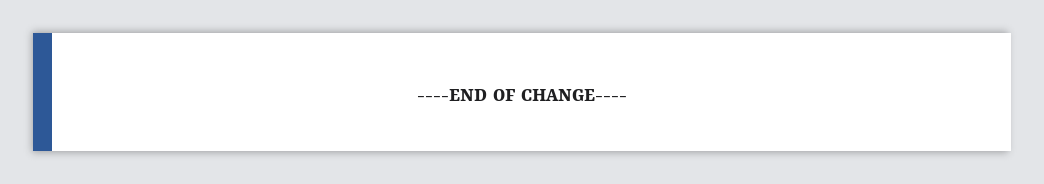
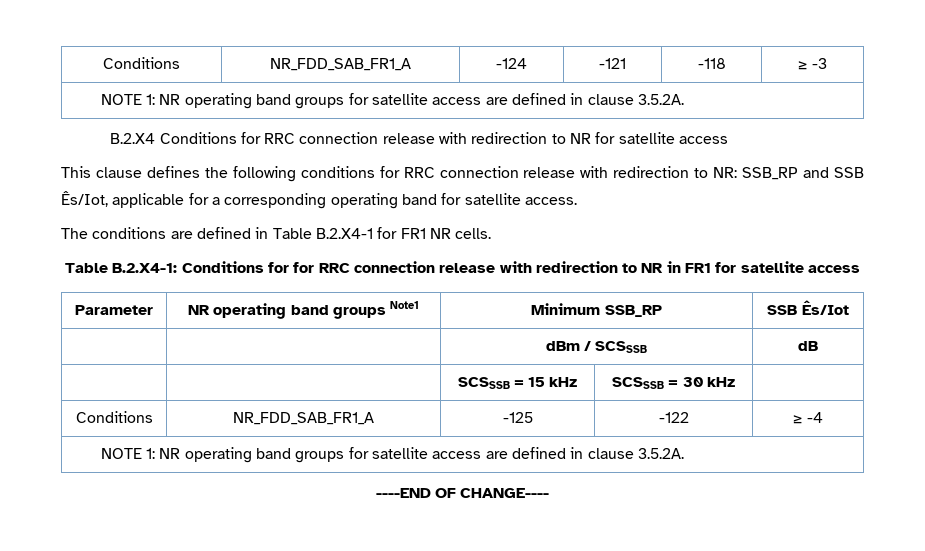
+ Conditions | NR_FDD_SAB_FR1_A | -124 | -121 | -118 | ≥ -3
+ NOTE 1: NR operating band groups for satellite access are defined in clause 3.5.2A.
+ B.2.X4 Conditions for RRC connection release with redirection to NR for satellite access
+ This clause defines the following conditions for RRC connection release with redirection to NR: SSB_RP and SSB Ês/Iot, applicable for a corresponding operating band for satellite access.
+ The conditions are defined in Table B.2.X4-1 for FR1 NR cells.
+ Table B.2.X4-1: Conditions for for RRC connection release with redirection to NR in FR1 for satellite access
+ Parameter | NR operating band groups Note1 | Minimum SSB_RP | SSB Ês/Iot
+ | | dBm / SCSSSB | dB
+ | | SCSSSB = 15 kHz | SCSSSB = 30 kHz |
+ Conditions | NR_FDD_SAB_FR1_A | -125 | -122 | ≥ -4
+ NOTE 1: NR operating band groups for satellite access are defined in clause 3.5.2A.

